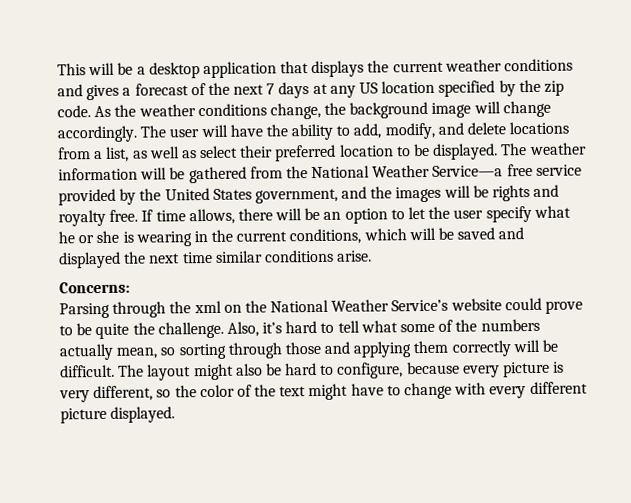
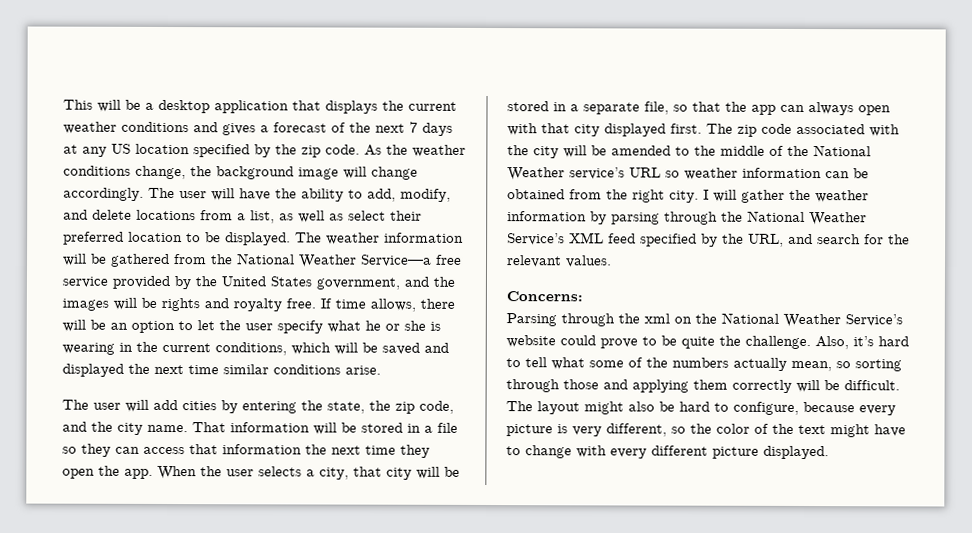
+ The user will add cities by entering the state, the zip code, and the city name. That information will be stored in a file so they can access that information the next time they open the app. When the user selects a city, that city will be stored in a separate file, so that the app can always open with that city displayed first. The zip code associated with the city will be amended to the middle of the National Weather service’s URL so weather information can be obtained from the right city. I will gather the weather information by parsing through the National Weather Service’s XML feed specified by the URL, and search for the relevant values.

